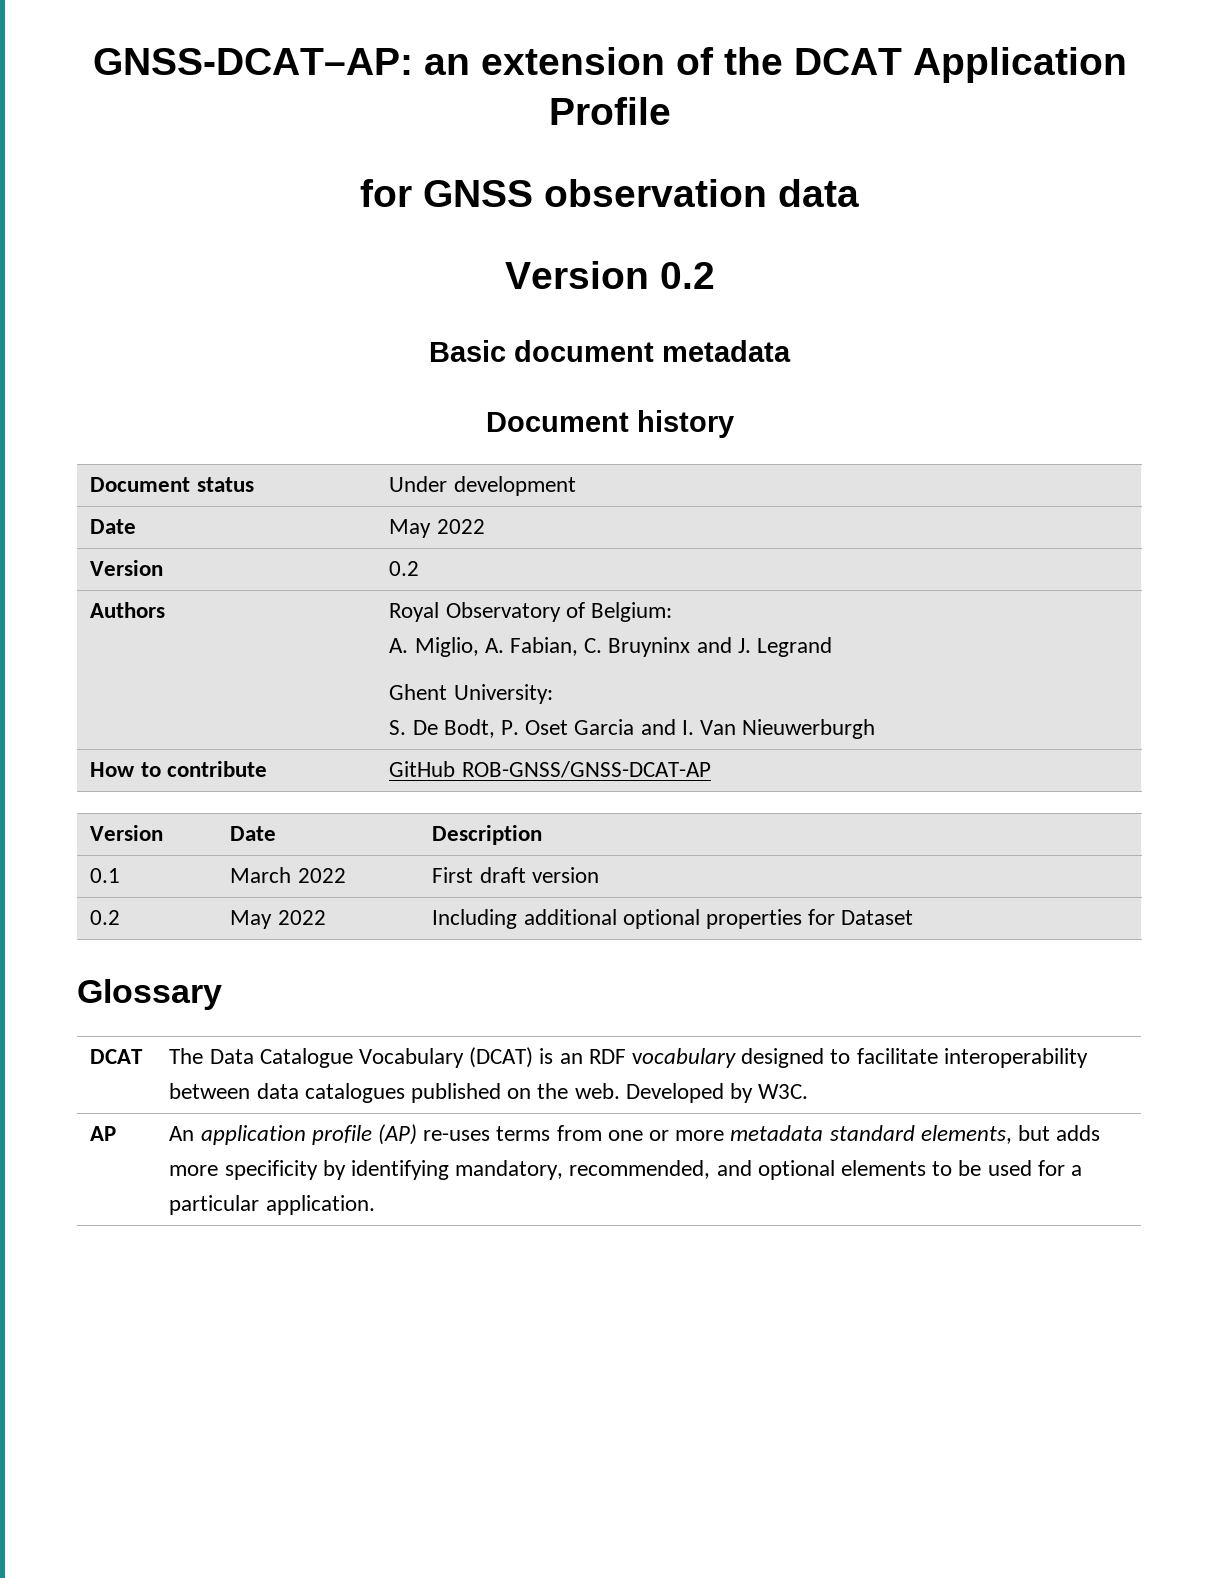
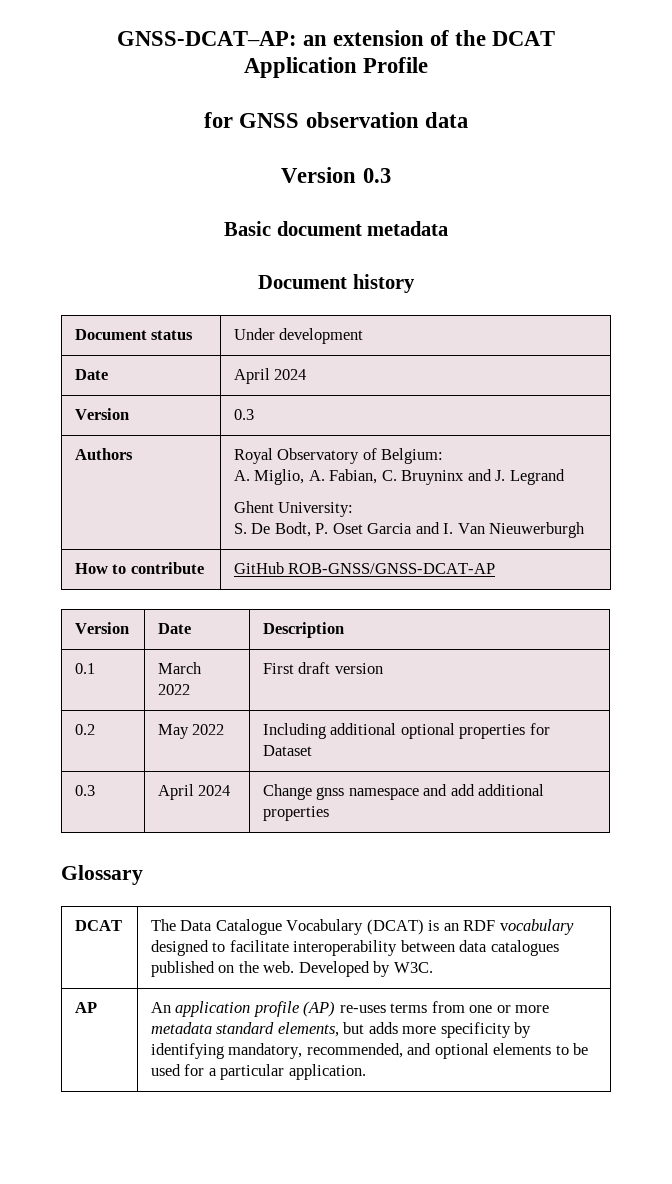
- Version 0.2
+ Version 0.3
- Date | May 2022
- Version | 0.2
+ Date | April 2024
+ Version | 0.3
+ 0.3 | April 2024 | Change gnss namespace and add additional properties

